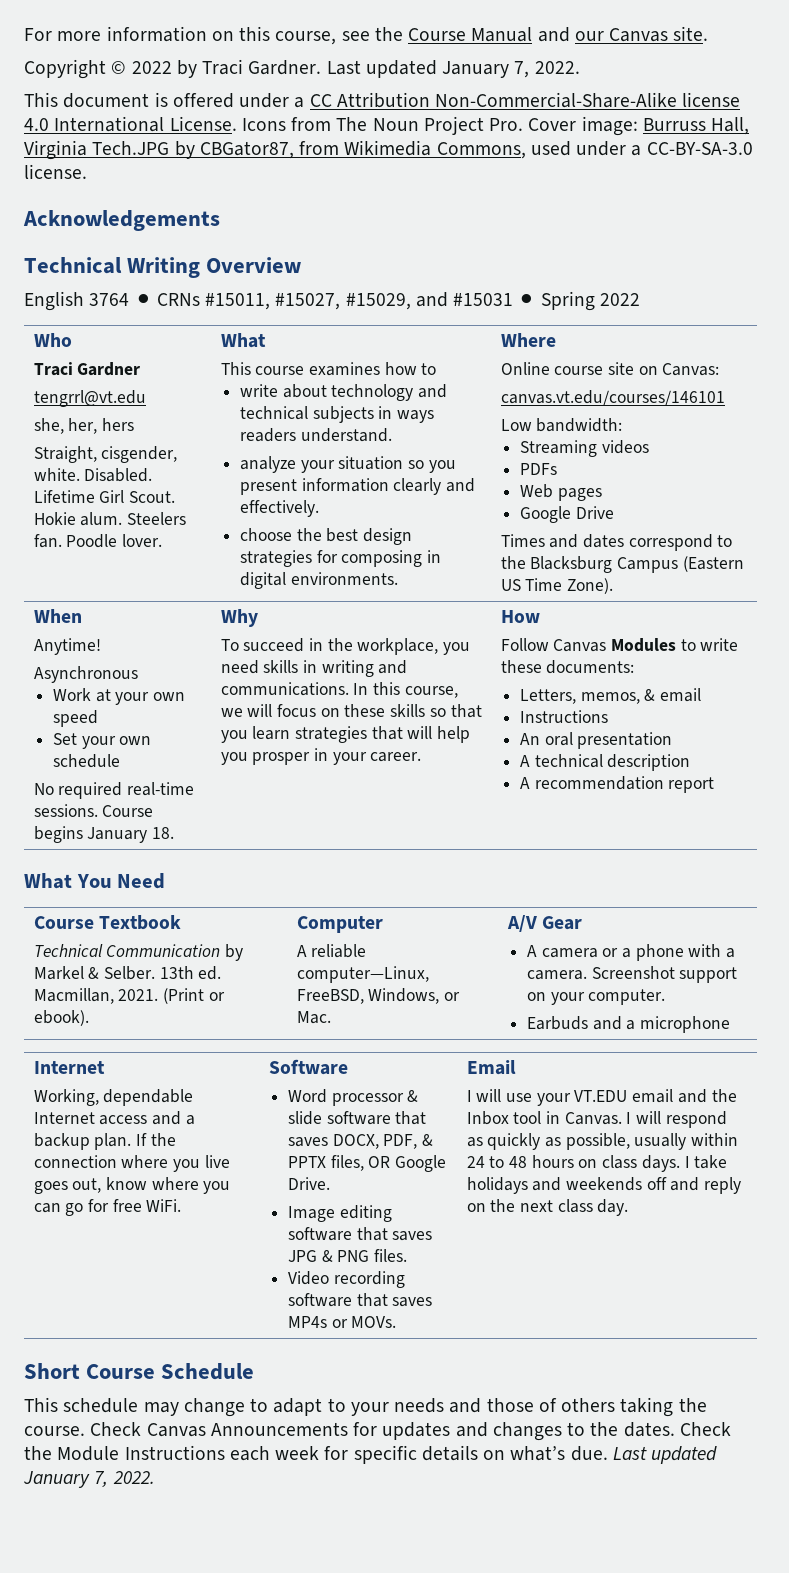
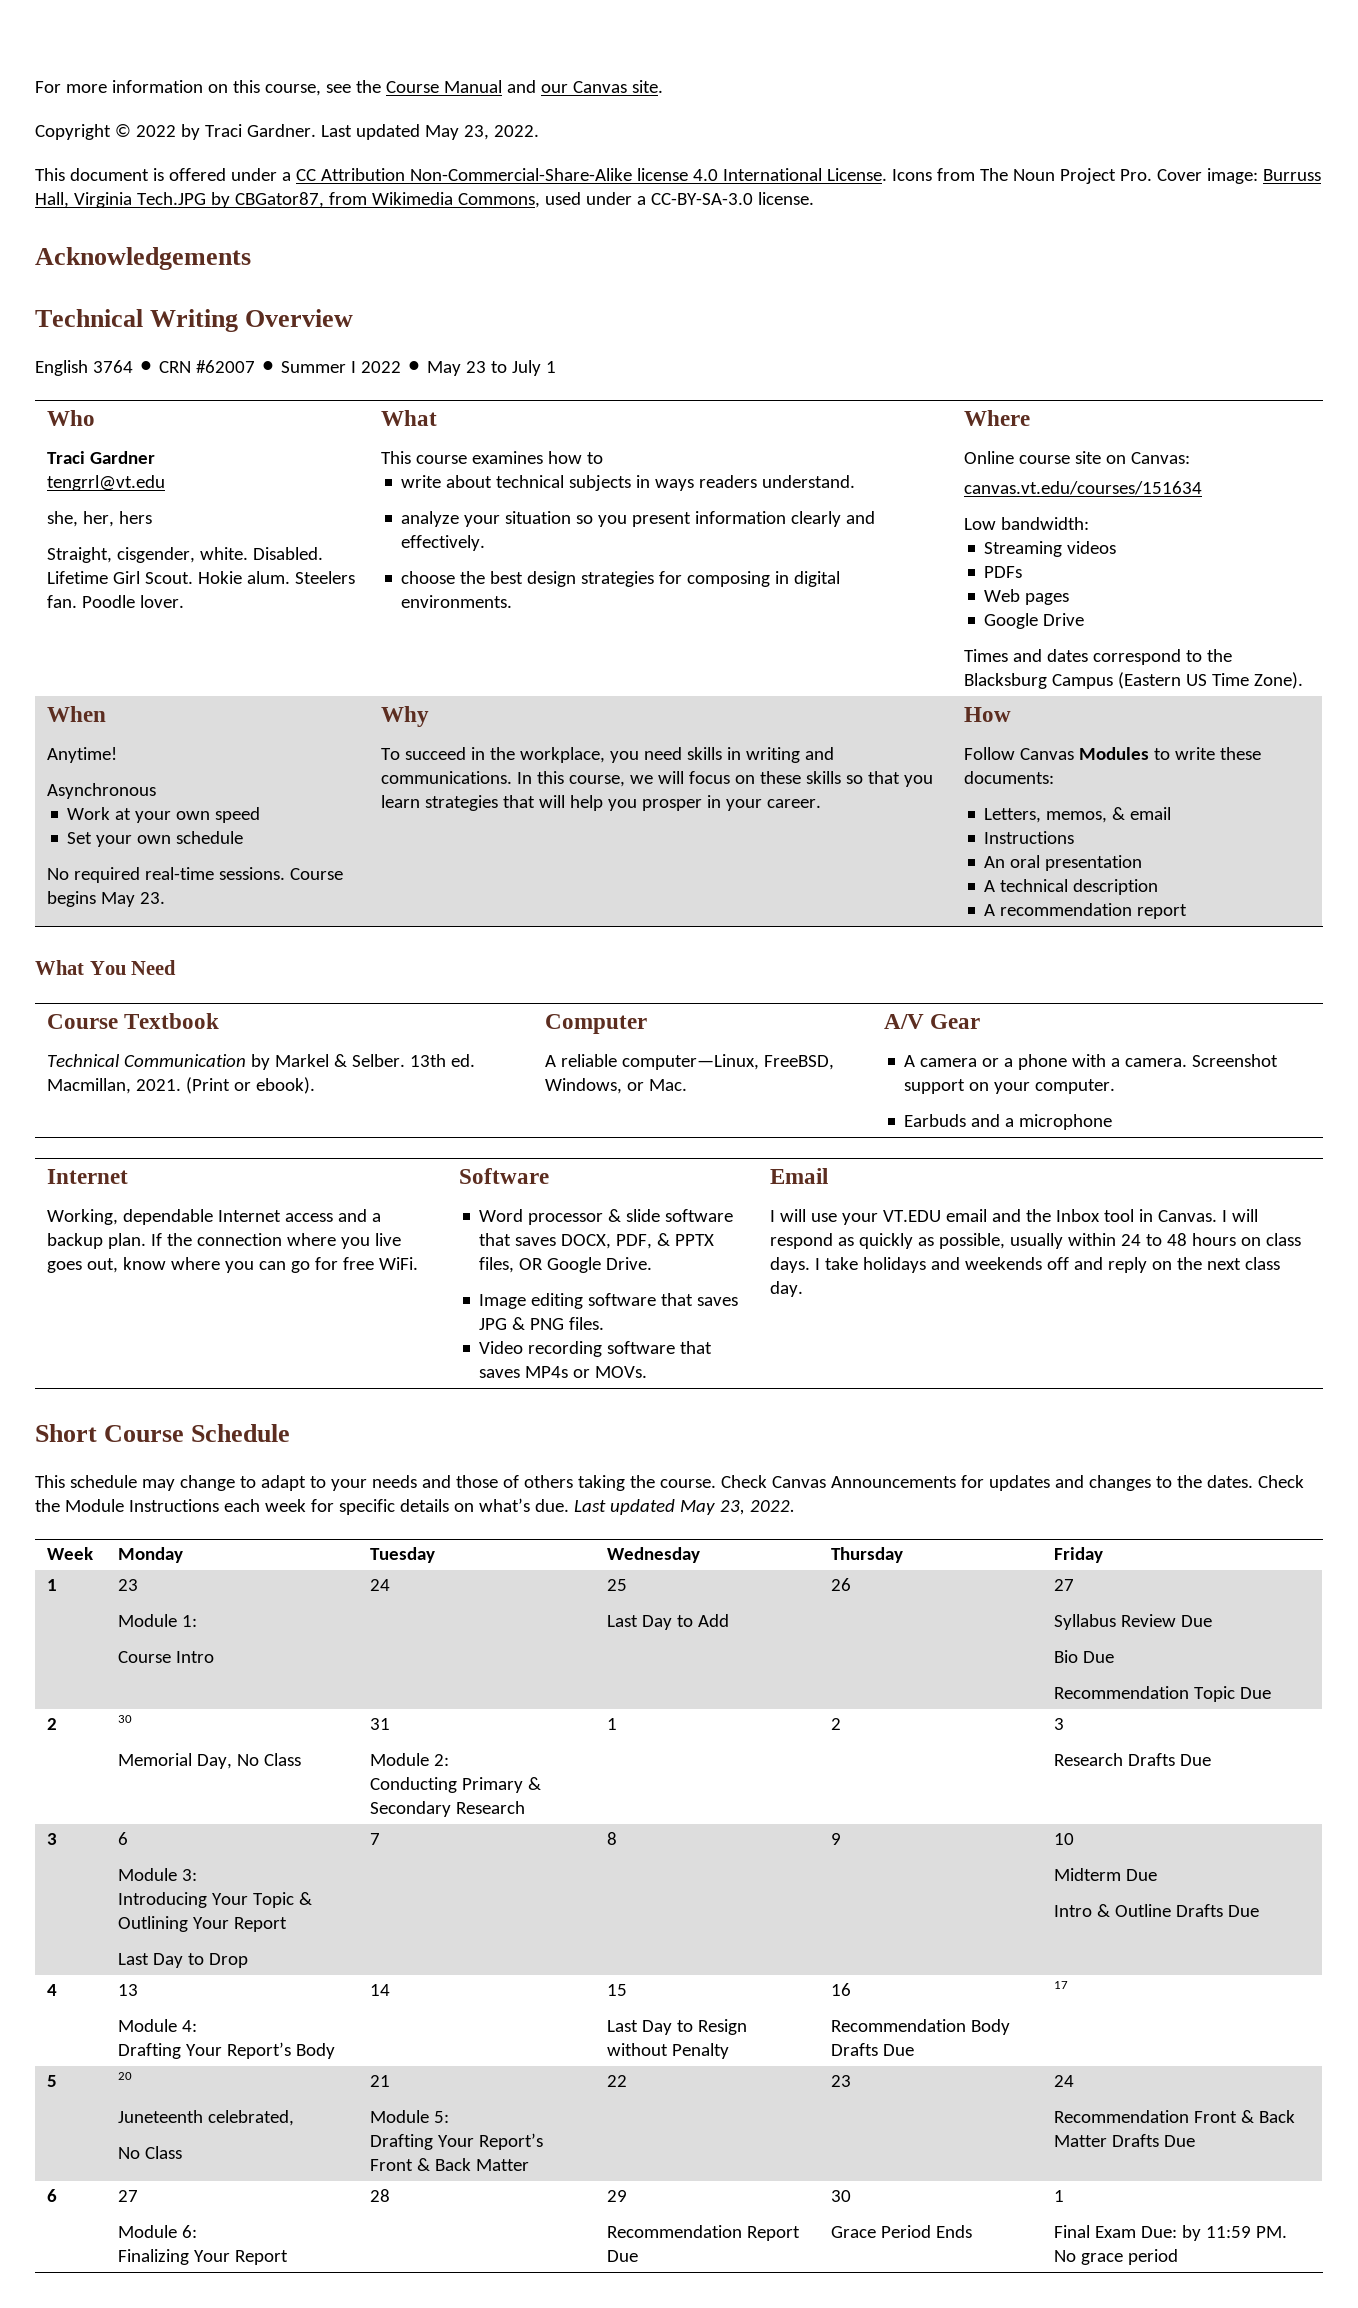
- Copyright © 2022 by Traci Gardner. Last updated January 7, 2022.
+ Copyright © 2022 by Traci Gardner. Last updated May 23, 2022.
- English 3764 ⚫ CRNs #15011, #15027, #15029, and #15031 ⚫ Spring 2022
+ English 3764 ⚫ CRN #62007 ⚫ Summer I 2022 ⚫ May 23 to July 1
- write about technology and technical subjects in ways readers understand.
+ write about technical subjects in ways readers understand.
- canvas.vt.edu/courses/146101
+ canvas.vt.edu/courses/151634
- Course begins January 18.
+ Course begins May 23.
- Check the Module Instructions each week for specific details on what’s due. Last updated January 7, 2022.
+ Check the Module Instructions each week for specific details on what’s due. Last updated May 23, 2022.
+ Week | Monday | Tuesday | Wednesday | Thursday | Friday
+ 1 | 23
+ Module 1:
+ Course Intro | 24 | 25
+ Last Day to Add | 26 | 27
+ Syllabus Review Due
+ Bio Due
+ Recommendation Topic Due
+ 2 | 30
+ Memorial Day, No Class | 31
+ Module 2:
+ Conducting Primary & Secondary Research | 1 | 2 | 3
+ Research Drafts Due
+ 3 | 6
+ Module 3:
+ Introducing Your Topic & Outlining Your Report
+ Last Day to Drop | 7 | 8 | 9 | 10
+ Midterm Due
+ Intro & Outline Drafts Due
+ 4 | 13
+ Module 4:
+ Drafting Your Report’s Body | 14 | 15
+ Last Day to Resign without Penalty | 16
+ Recommendation Body Drafts Due | 17
+ 5 | 20
+ Juneteenth celebrated,
+ No Class | 21
+ Module 5:
+ Drafting Your Report’s Front & Back Matter | 22 | 23 | 24
+ Recommendation Front & Back Matter Drafts Due
+ 6 | 27
+ Module 6:
+ Finalizing Your Report | 28 | 29
+ Recommendation Report Due | 30
+ Grace Period Ends | 1
+ Final Exam Due: by 11:59 PM. No grace period

